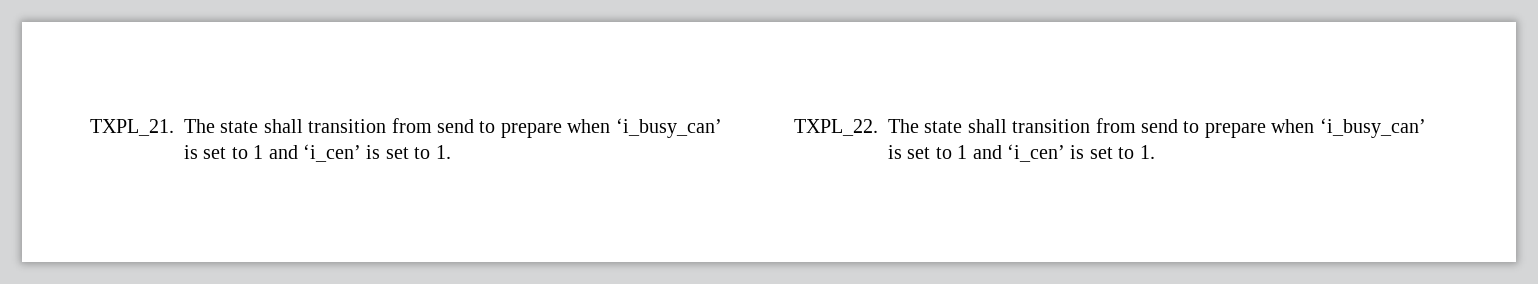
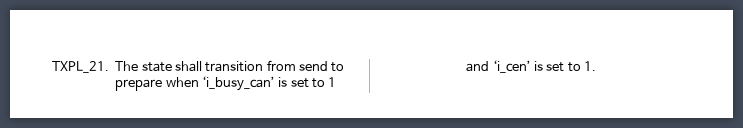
- TXPL_22. The state shall transition from send to prepare when ‘i_busy_can’ is set to 1 and ‘i_cen’ is set to 1.

